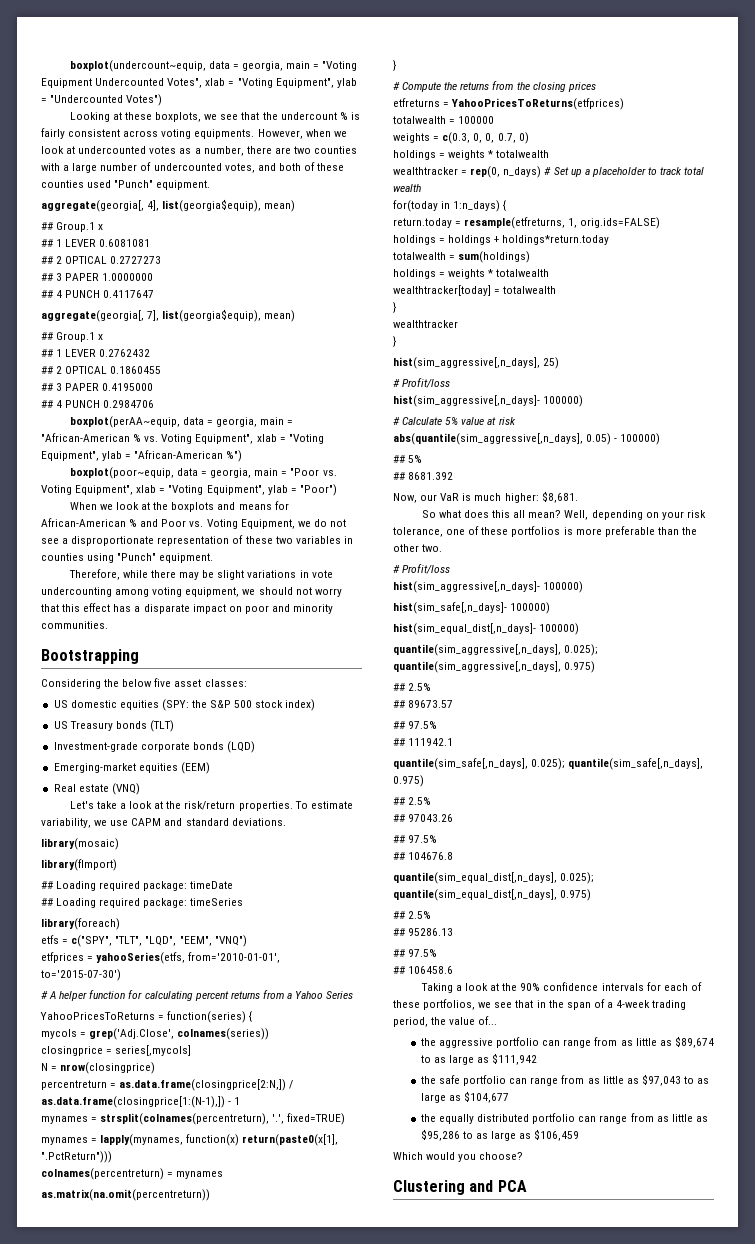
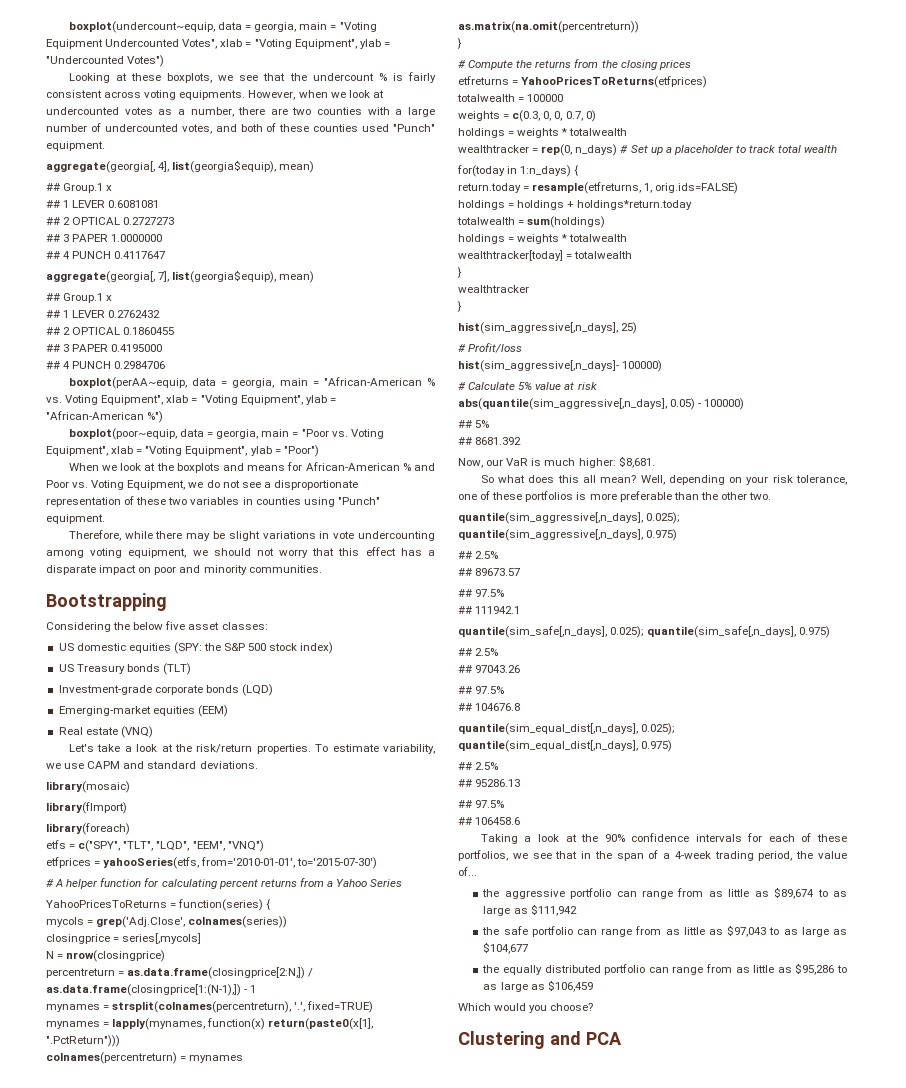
- ## Loading required package: timeDate
- ## Loading required package: timeSeries
  Well, depending on your risk tolerance, one of these portfolios is more preferable than the other two.
- # Profit/loss
- hist(sim_aggressive[,n_days]- 100000)
- hist(sim_safe[,n_days]- 100000)
- hist(sim_equal_dist[,n_days]- 100000)

